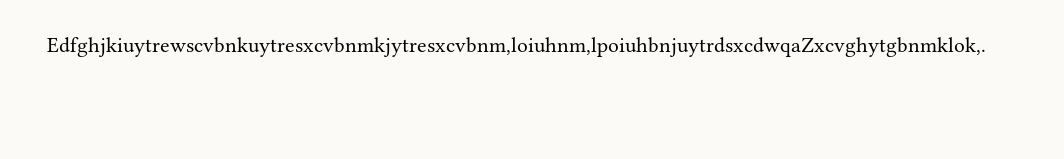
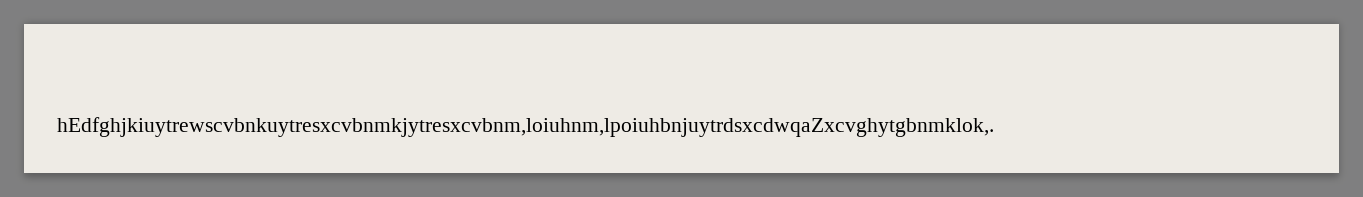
- Edfghjkiuytrewscvbnkuytresxcvbnmkjytresxcvbnm,loiuhnm,lpoiuhbnjuytrdsxcdwqaZxcvghytgbnmklok,.
+ hEdfghjkiuytrewscvbnkuytresxcvbnmkjytresxcvbnm,loiuhnm,lpoiuhbnjuytrdsxcdwqaZxcvghytgbnmklok,.

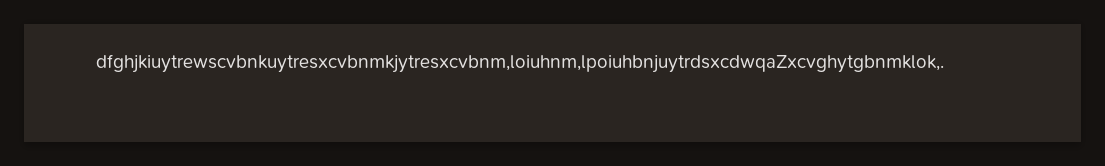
- hEdfghjkiuytrewscvbnkuytresxcvbnmkjytresxcvbnm,loiuhnm,lpoiuhbnjuytrdsxcdwqaZxcvghytgbnmklok,.
+ dfghjkiuytrewscvbnkuytresxcvbnmkjytresxcvbnm,loiuhnm,lpoiuhbnjuytrdsxcdwqaZxcvghytgbnmklok,.

